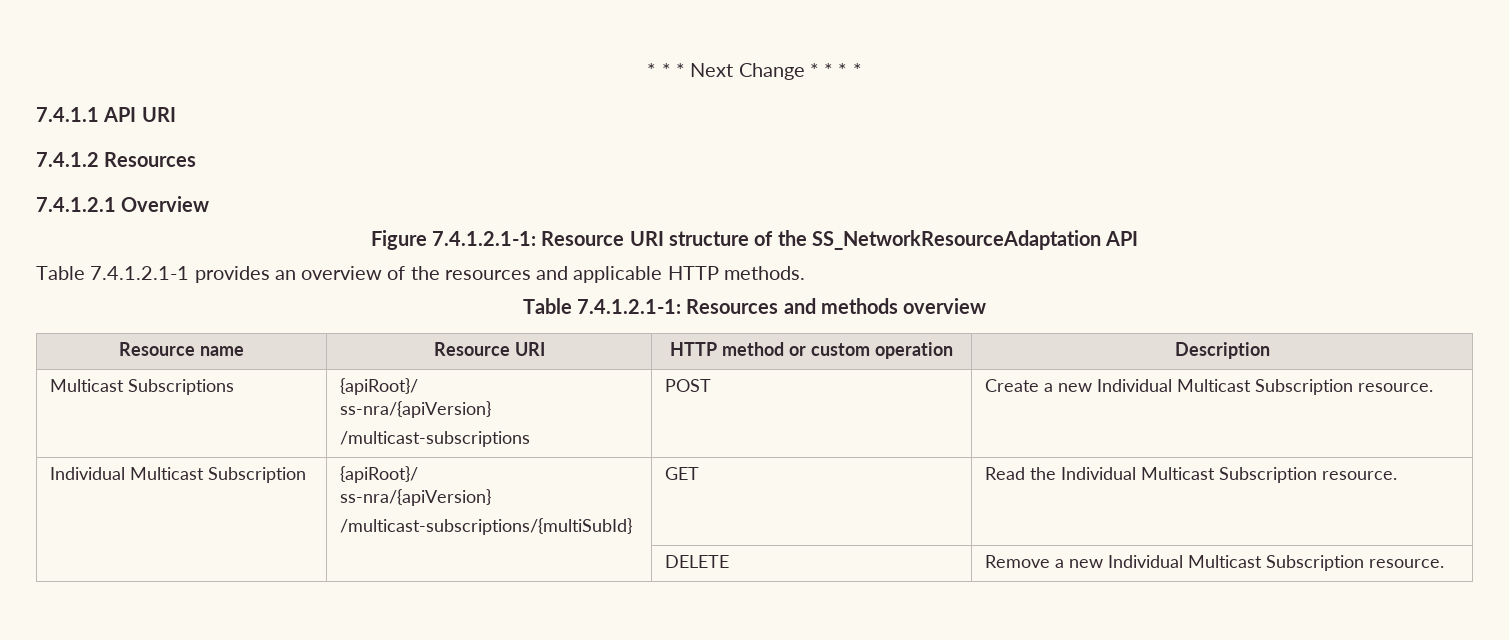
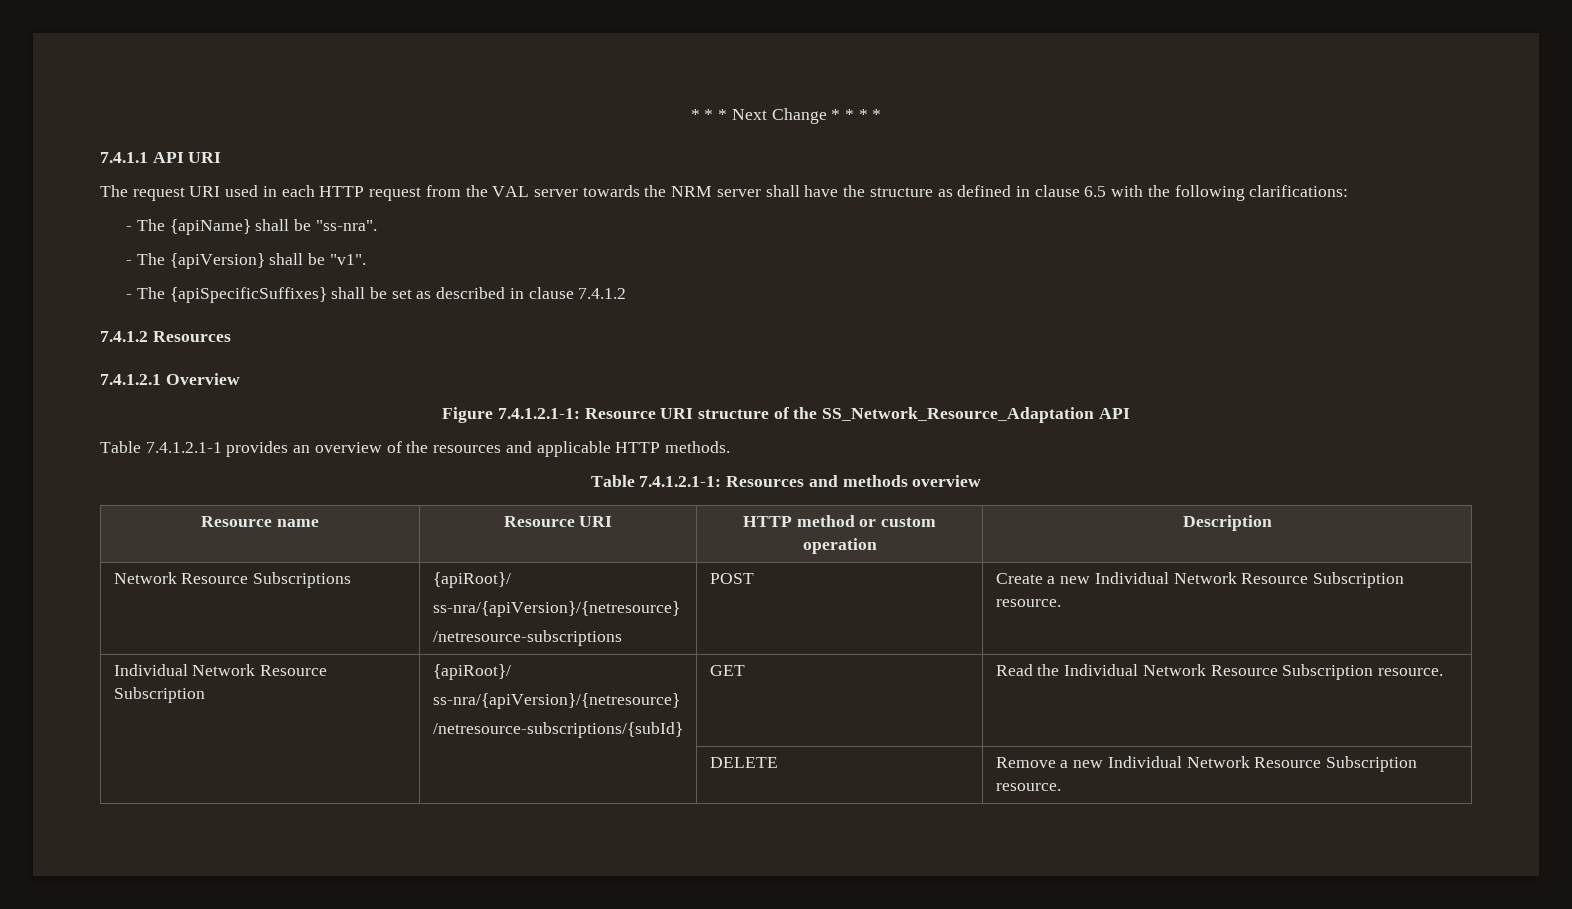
+ The request URI used in each HTTP request from the VAL server towards the NRM server shall have the structure as defined in clause 6.5 with the following clarifications:
+ - The {apiName} shall be "ss-nra".
+ - The {apiVersion} shall be "v1".
+ - The {apiSpecificSuffixes} shall be set as described in clause 7.4.1.2
- Figure 7.4.1.2.1-1: Resource URI structure of the SS_NetworkResourceAdaptation API
+ Figure 7.4.1.2.1-1: Resource URI structure of the SS_Network_Resource_Adaptation API
- Multicast Subscriptions | {apiRoot}/
- ss-nra/{apiVersion}
- /multicast-subscriptions | POST | Create a new Individual Multicast Subscription resource.
+ Network Resource Subscriptions | {apiRoot}/
+ ss-nra/{apiVersion}/{netresource}
+ /netresource-subscriptions | POST | Create a new Individual Network Resource Subscription resource.
- Individual Multicast Subscription | {apiRoot}/
- ss-nra/{apiVersion}
- /multicast-subscriptions/{multiSubId} | GET | Read the Individual Multicast Subscription resource.
+ Individual Network Resource Subscription | {apiRoot}/
+ ss-nra/{apiVersion}/{netresource}
+ /netresource-subscriptions/{subId} | GET | Read the Individual Network Resource Subscription resource.
- | | DELETE | Remove a new Individual Multicast Subscription resource.
+ | | DELETE | Remove a new Individual Network Resource Subscription resource.

